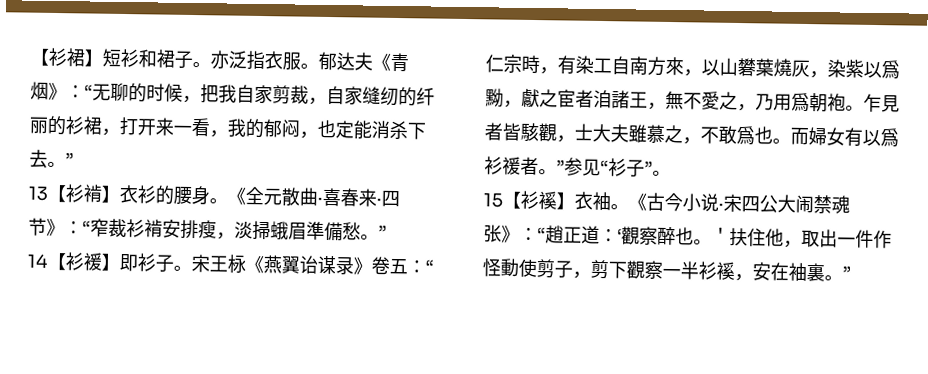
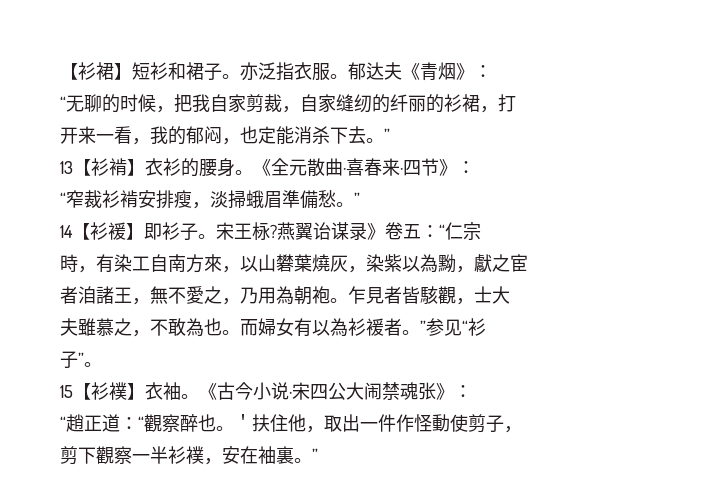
- 郁达夫《青烟》：“无聊的时候，把我自家剪裁，自家缝纫的纤丽的衫裙，打开来一看，我的郁闷，也定能消杀下去。”
+ 郁达夫《青烟》：
+ “无聊的时候，把我自家剪裁，自家缝纫的纤丽的衫裙，打
+ 开来一看，我的郁闷，也定能消杀下去。”
- 《全元散曲·喜春来·四节》：“窄裁衫褃安排瘦，淡掃蛾眉準備愁。”
+ 《全元散曲·喜春来·四节》：
+ “窄裁衫褃安排瘦，淡掃蛾眉準備愁。”
- 宋王栐《燕翼诒谋录》卷五：“仁宗時，有染工自南方來，以山礬葉燒灰，染紫以爲黝，獻之宦者洎諸王，無不愛之，乃用爲朝袍。
+ 宋王栐?燕翼诒谋录》卷五：“仁宗
+ 時，有染工自南方來，以山礬葉燒灰，染紫以為黝，獻之宦
+ 者洎諸王，無不愛之，乃用為朝袍。
- 乍見者皆駭觀，士大夫雖慕之，不敢爲也。
+ 乍見者皆駭觀，士大
+ 夫雖慕之，不敢為也。
- 而婦女有以爲衫禐者。”参见“衫子”。
+ 而婦女有以為衫褑者。”参见“衫
+ 子”。
- 15【衫䙎】衣袖。
+ 15【衫襆】衣袖。
- 《古今小说·宋四公大闹禁魂张》：“趙正道：‘觀察醉也。
+ 《古今小说·宋四公大闹禁魂张》：
+ “趙正道：“觀察醉也。
- ＇扶住他，取出一件作怪動使剪子，剪下觀察一半衫䙎，安在袖裏。”
+ ＇扶住他，取出一件作怪動使剪子，
+ 剪下觀察一半衫襆，安在袖裏。”

